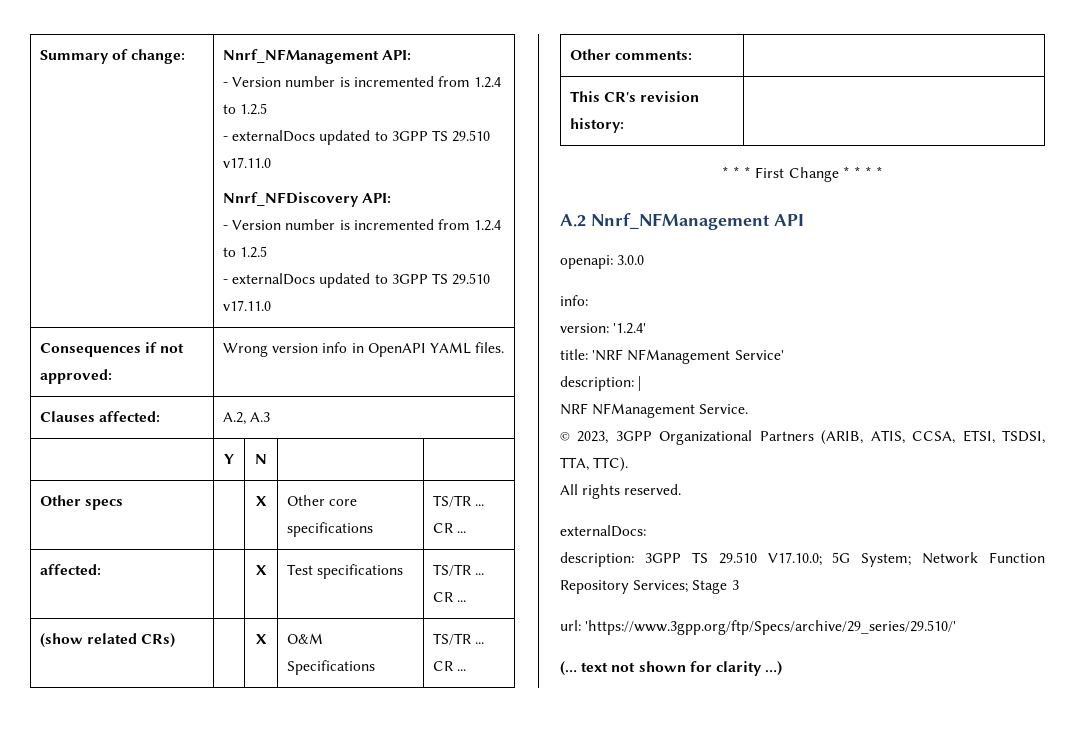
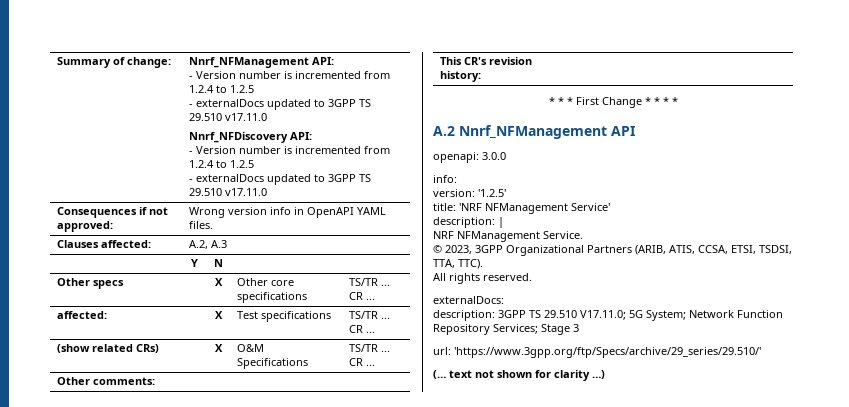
- version: '1.2.4'
+ version: '1.2.5'
- description: 3GPP TS 29.510 V17.10.0; 5G System; Network Function Repository Services; Stage 3
+ description: 3GPP TS 29.510 V17.11.0; 5G System; Network Function Repository Services; Stage 3

